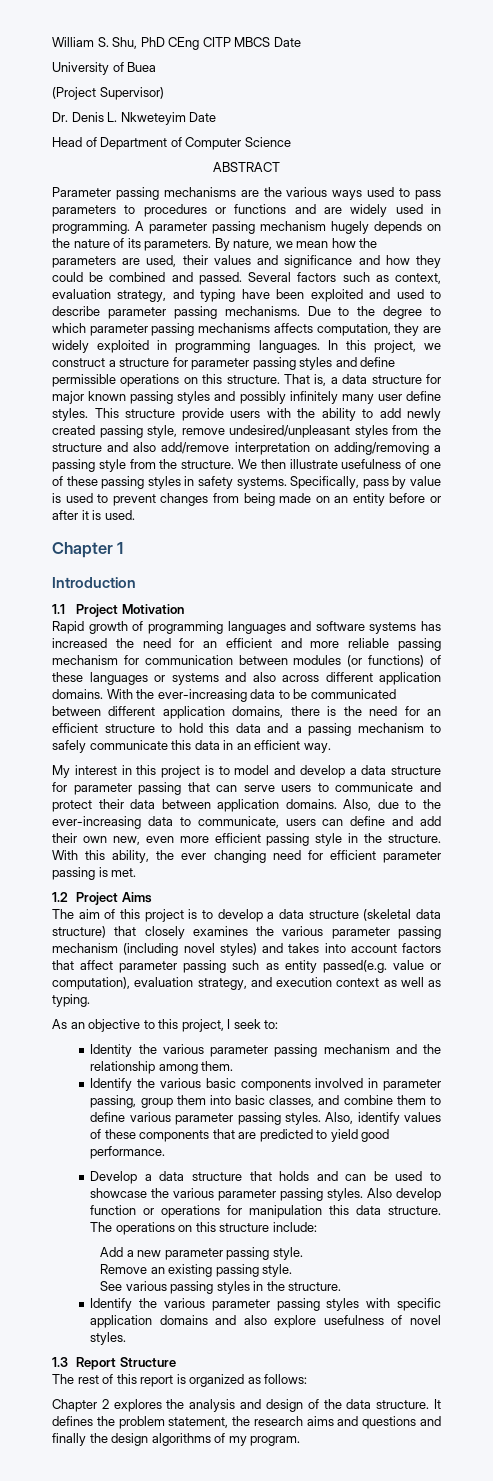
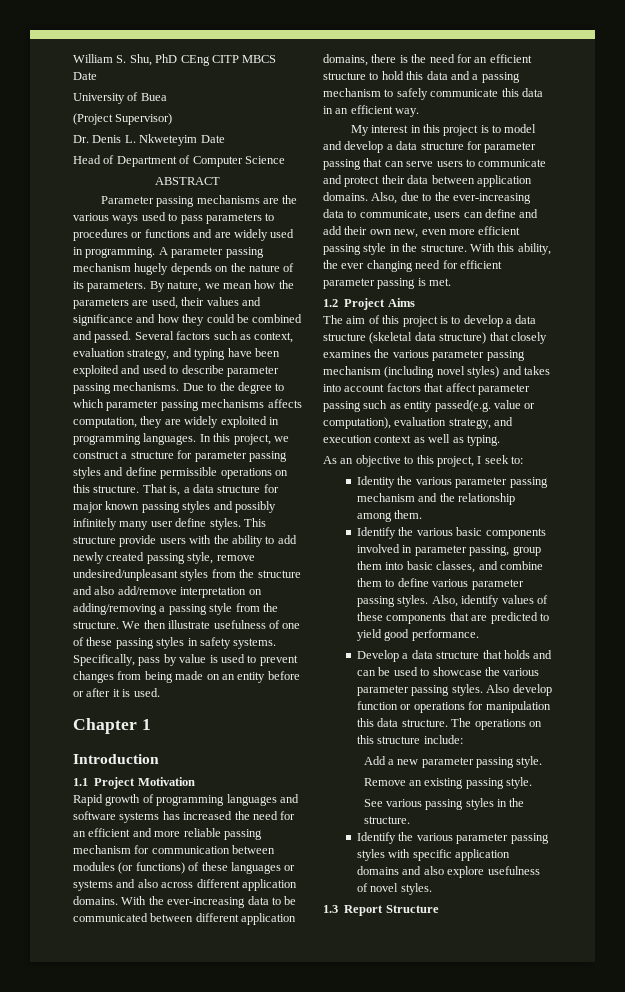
- The rest of this report is organized as follows:
- Chapter 2 explores the analysis and design of the data structure. It defines the problem statement, the research aims and questions and finally the design algorithms of my program.

